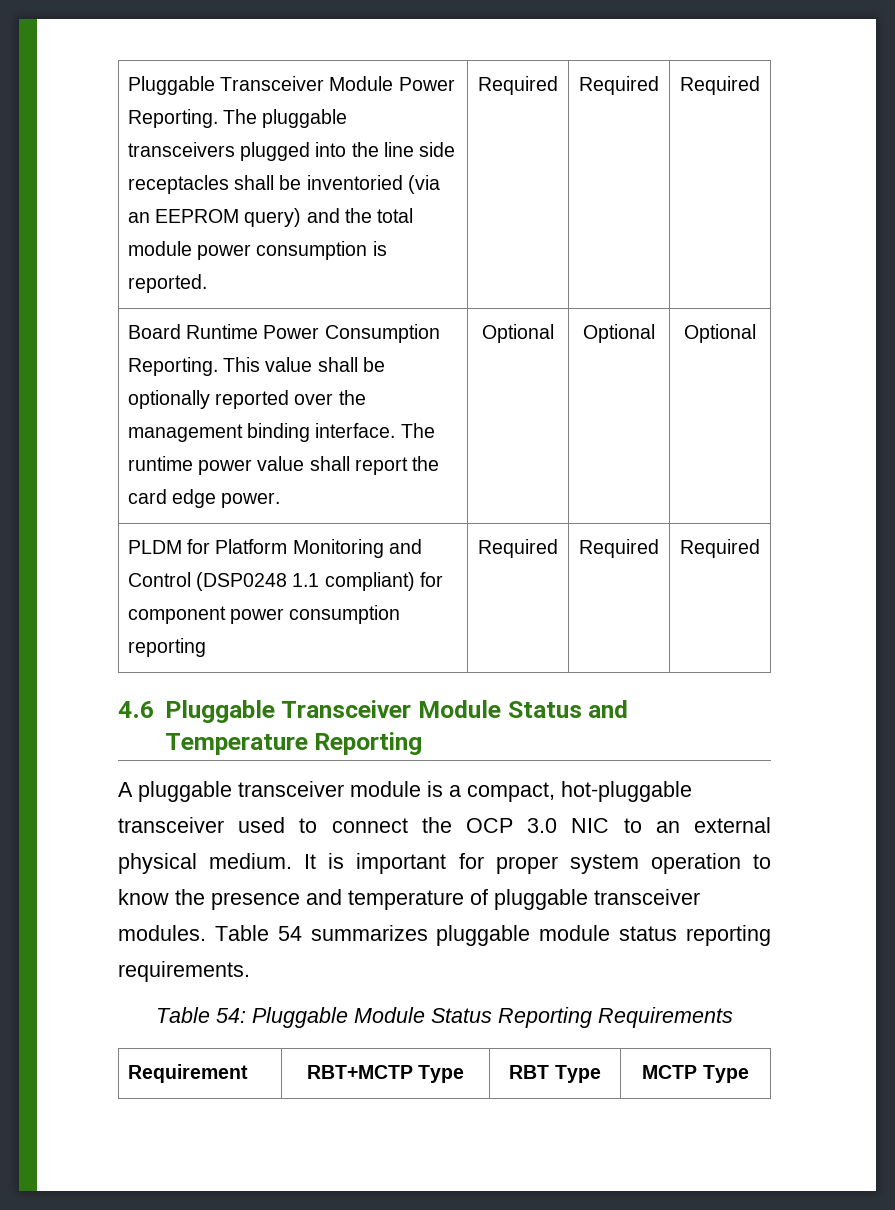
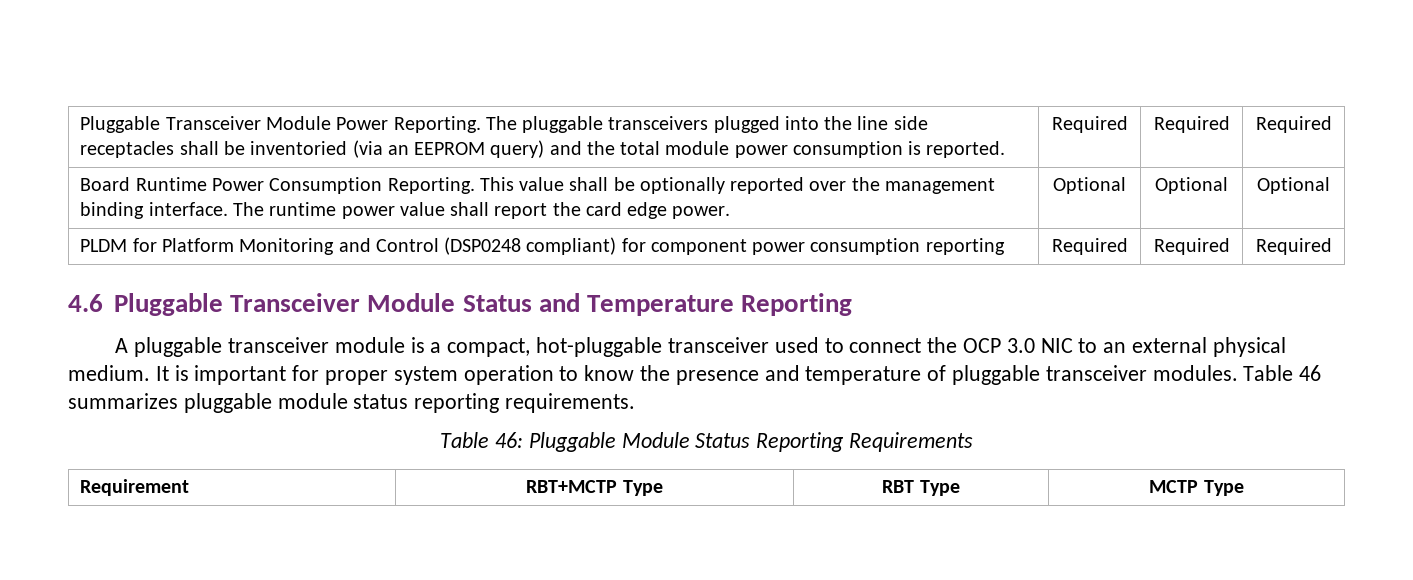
- PLDM for Platform Monitoring and Control (DSP0248 1.1 compliant) for component power consumption reporting | Required | Required | Required
+ PLDM for Platform Monitoring and Control (DSP0248 compliant) for component power consumption reporting | Required | Required | Required
- Table 54 summarizes pluggable module status reporting requirements.
+ Table 46 summarizes pluggable module status reporting requirements.
- Table 54: Pluggable Module Status Reporting Requirements
+ Table 46: Pluggable Module Status Reporting Requirements

